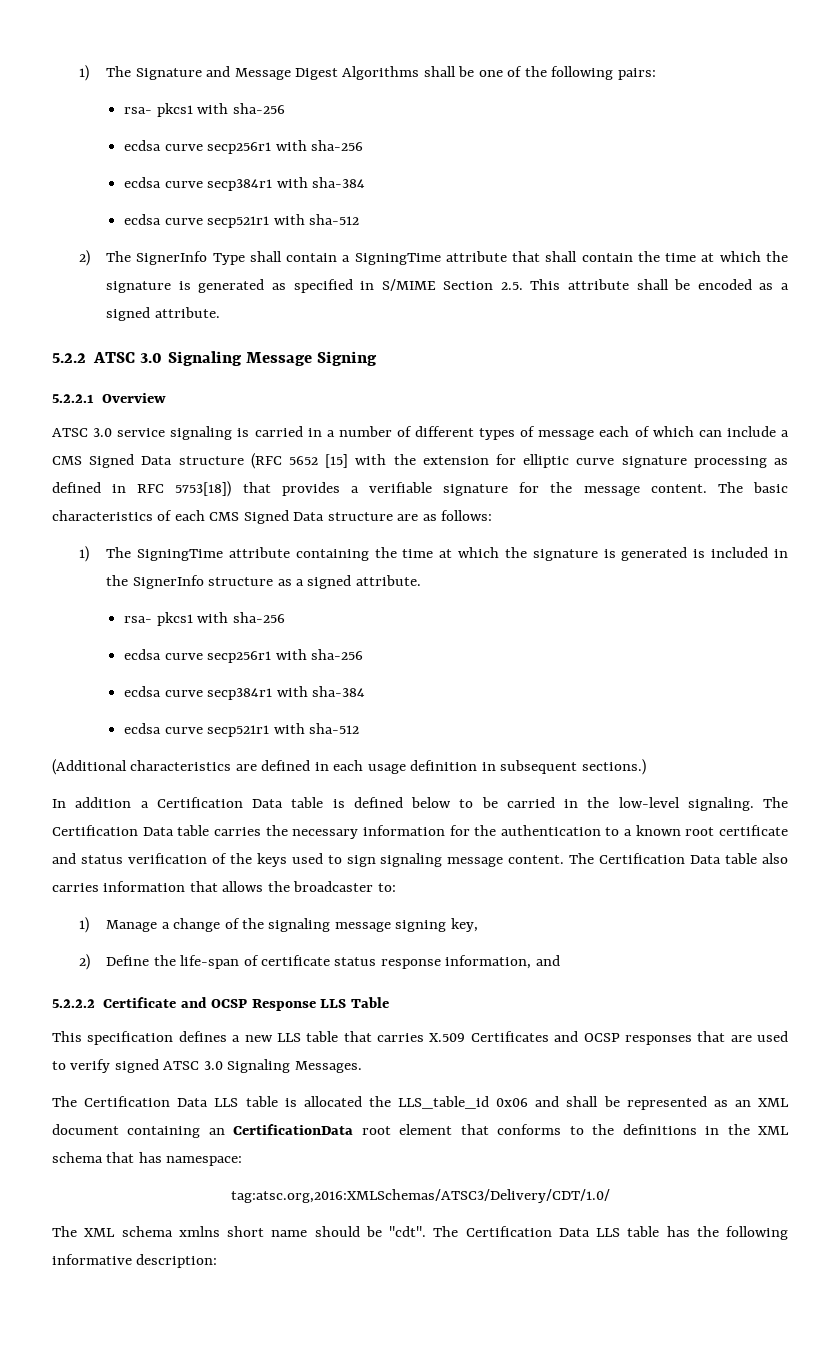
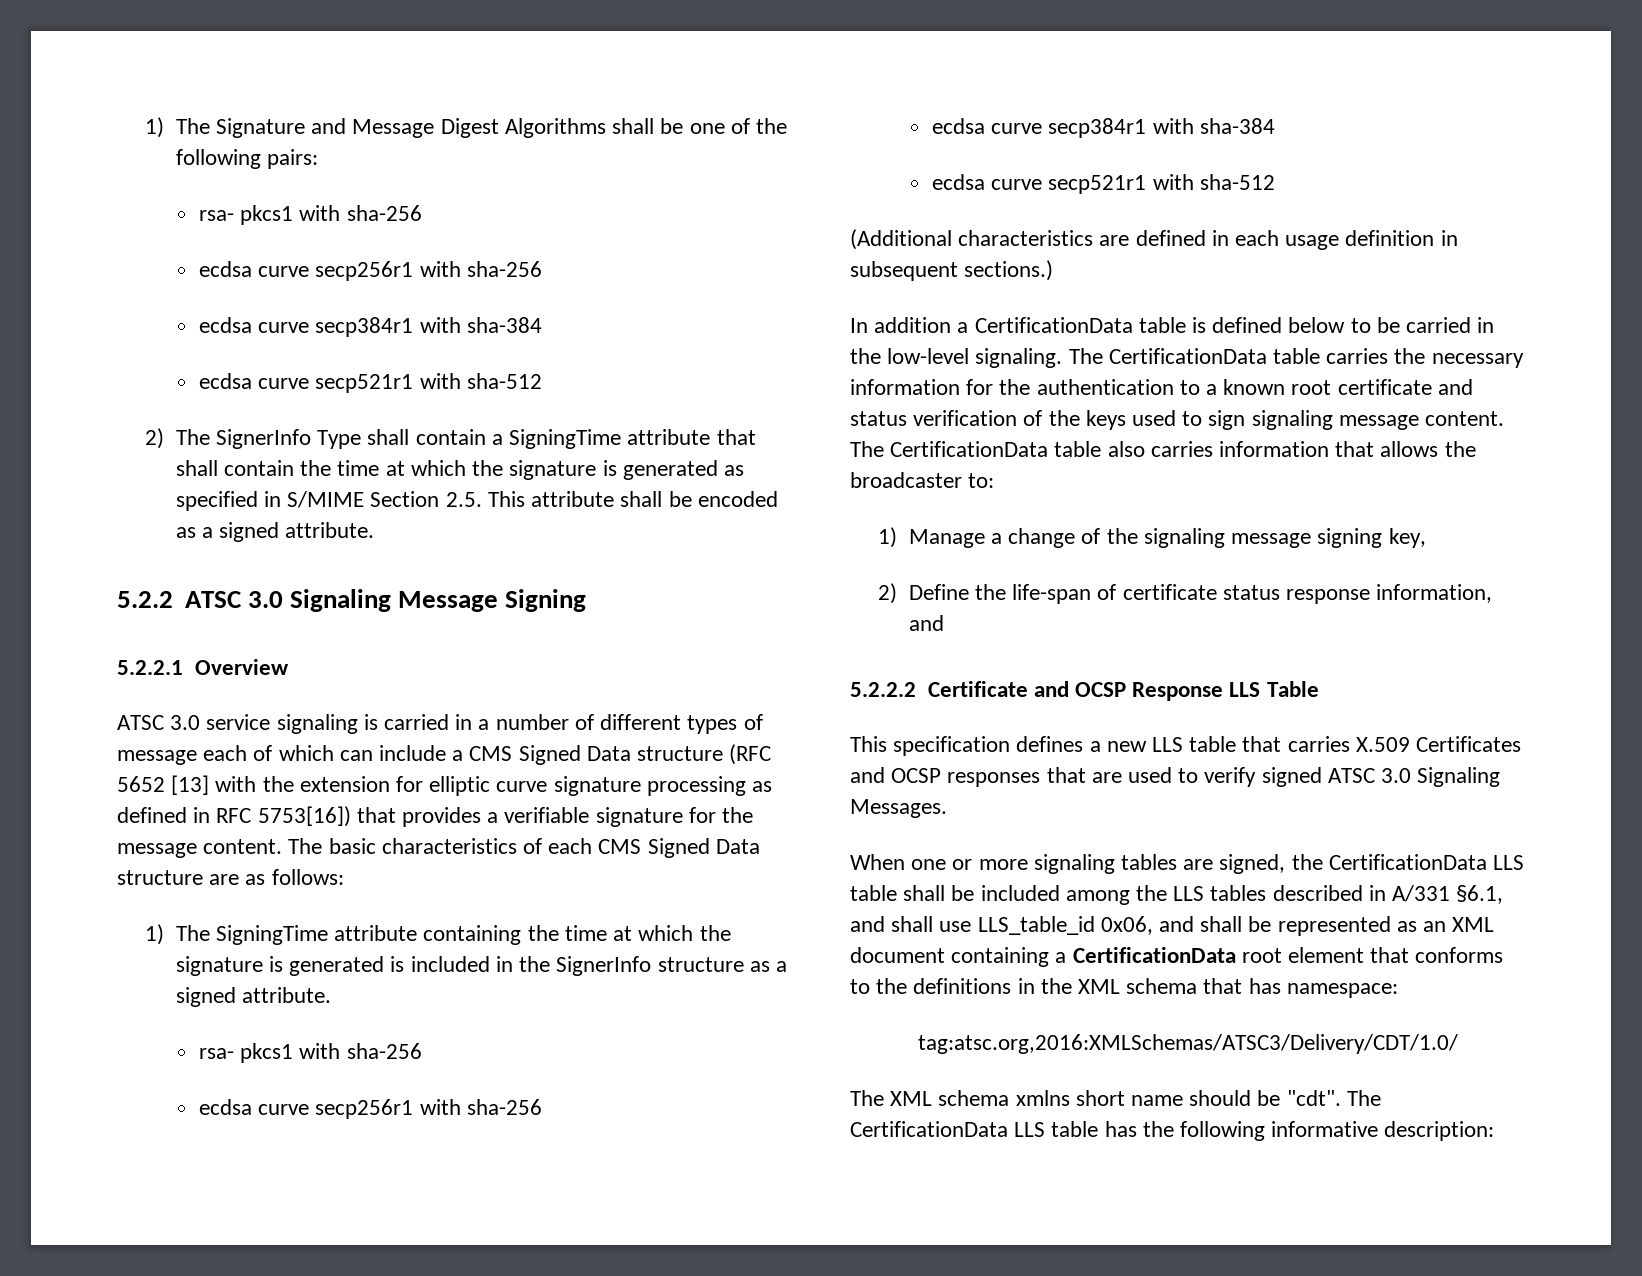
- ATSC 3.0 service signaling is carried in a number of different types of message each of which can include a CMS Signed Data structure (RFC 5652 [15] with the extension for elliptic curve signature processing as defined in RFC 5753[18]) that provides a verifiable signature for the message content.
+ ATSC 3.0 service signaling is carried in a number of different types of message each of which can include a CMS Signed Data structure (RFC 5652 [13] with the extension for elliptic curve signature processing as defined in RFC 5753[16]) that provides a verifiable signature for the message content.
- In addition a Certification Data table is defined below to be carried in the low-level signaling.
+ In addition a CertificationData table is defined below to be carried in the low-level signaling.
- The Certification Data table carries the necessary information for the authentication to a known root certificate and status verification of the keys used to sign signaling message content.
+ The CertificationData table carries the necessary information for the authentication to a known root certificate and status verification of the keys used to sign signaling message content.
- The Certification Data table also carries information that allows the broadcaster to:
+ The CertificationData table also carries information that allows the broadcaster to:
- The Certification Data LLS table is allocated the LLS_table_id 0x06 and shall be represented as an XML document containing an CertificationData root element that conforms to the definitions in the XML schema that has namespace:
+ When one or more signaling tables are signed, the CertificationData LLS table shall be included among the LLS tables described in A/331 §6.1, and shall use LLS_table_id 0x06, and shall be represented as an XML document containing a CertificationData root element that conforms to the definitions in the XML schema that has namespace:
- The Certification Data LLS table has the following informative description:
+ The CertificationData LLS table has the following informative description:

